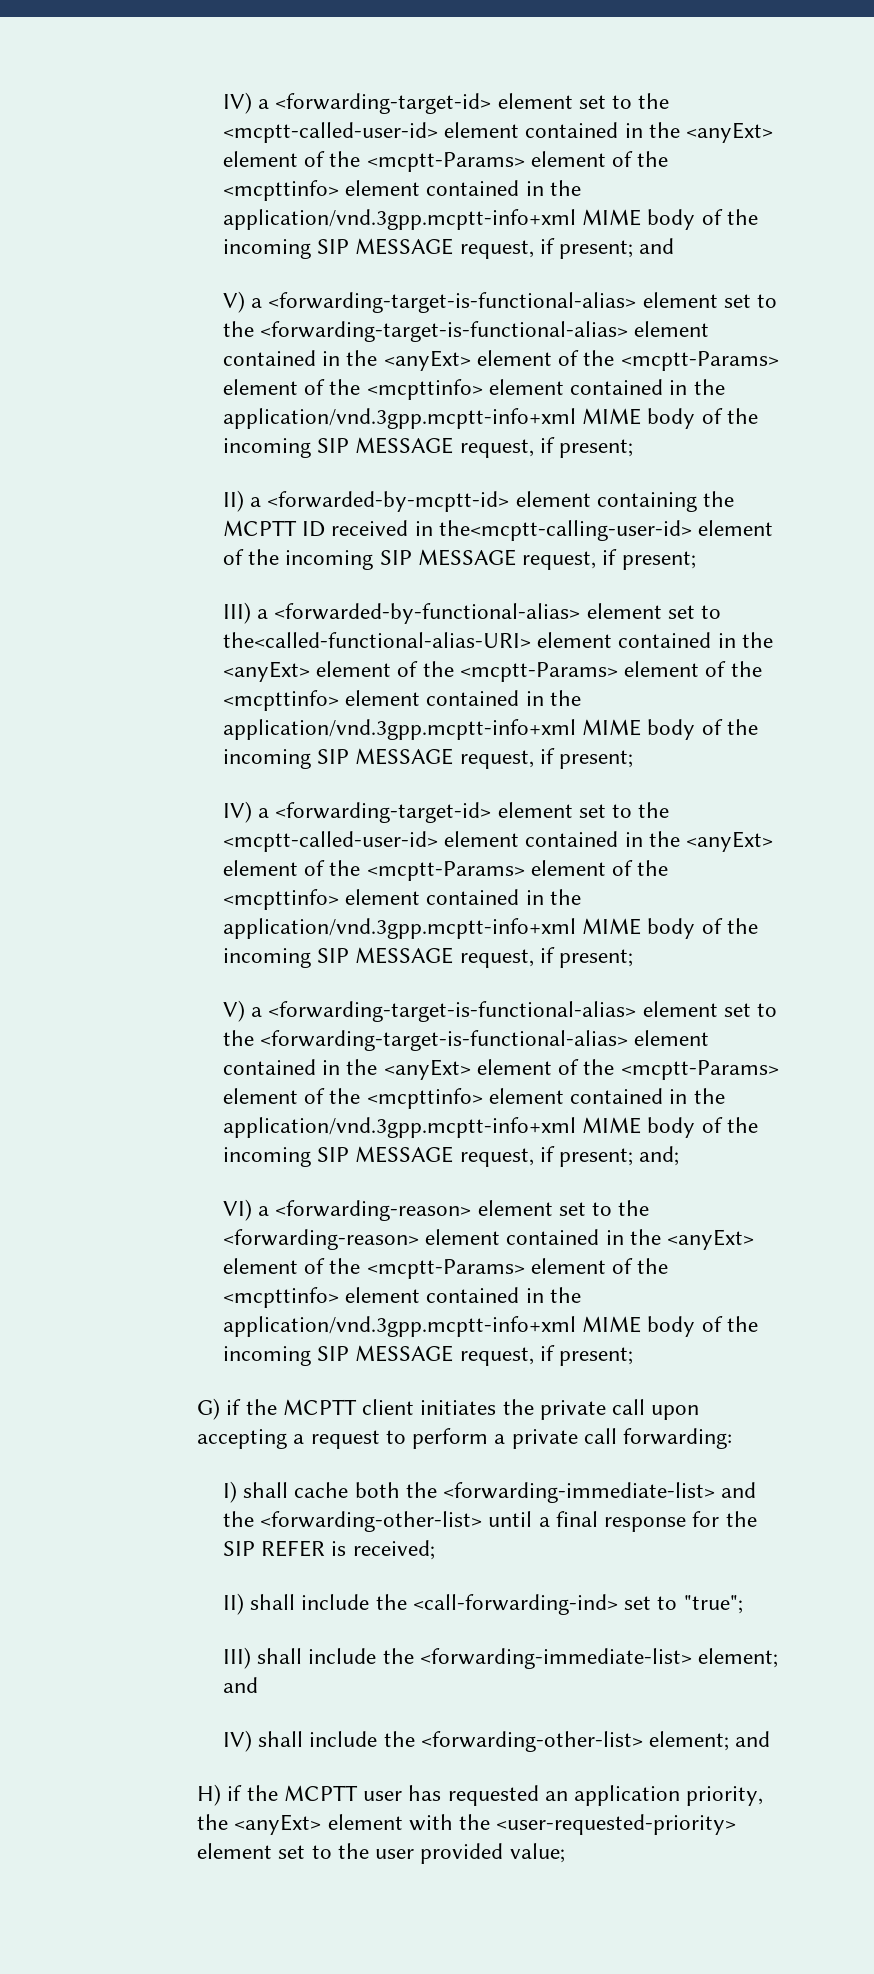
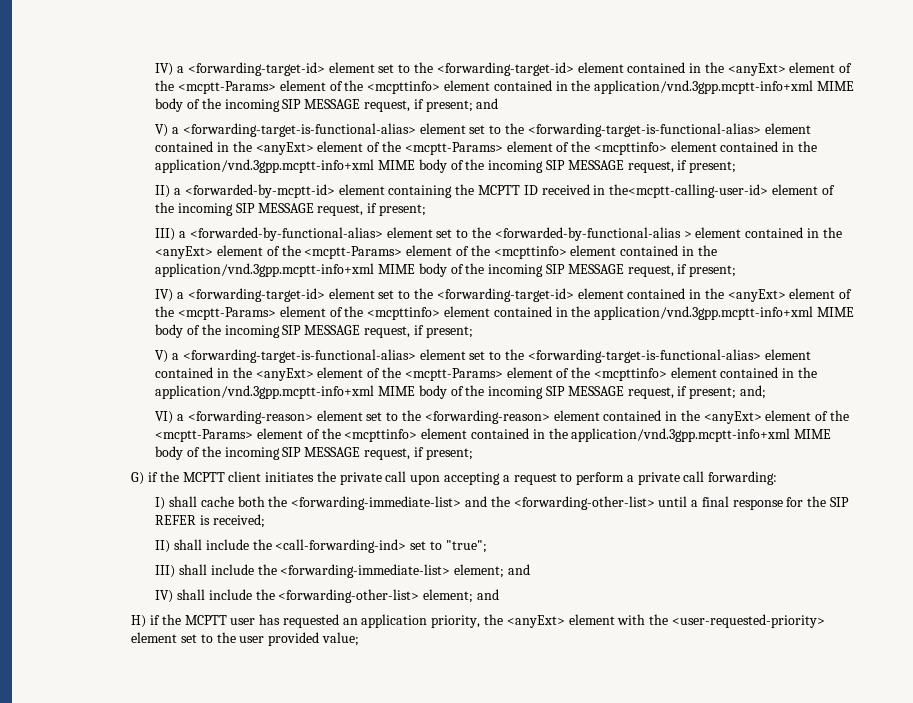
- IV) a <forwarding-target-id> element set to the <mcptt-called-user-id> element contained in the <anyExt> element of the <mcptt-Params> element of the <mcpttinfo> element contained in the application/vnd.3gpp.mcptt-info+xml MIME body of the incoming SIP MESSAGE request, if present; and
+ IV) a <forwarding-target-id> element set to the <forwarding-target-id> element contained in the <anyExt> element of the <mcptt-Params> element of the <mcpttinfo> element contained in the application/vnd.3gpp.mcptt-info+xml MIME body of the incoming SIP MESSAGE request, if present; and
- III) a <forwarded-by-functional-alias> element set to the<called-functional-alias-URI> element contained in the <anyExt> element of the <mcptt-Params> element of the <mcpttinfo> element contained in the application/vnd.3gpp.mcptt-info+xml MIME body of the incoming SIP MESSAGE request, if present;
- IV) a <forwarding-target-id> element set to the <mcptt-called-user-id> element contained in the <anyExt> element of the <mcptt-Params> element of the <mcpttinfo> element contained in the application/vnd.3gpp.mcptt-info+xml MIME body of the incoming SIP MESSAGE request, if present;
+ III) a <forwarded-by-functional-alias> element set to the <forwarded-by-functional-alias > element contained in the <anyExt> element of the <mcptt-Params> element of the <mcpttinfo> element contained in the application/vnd.3gpp.mcptt-info+xml MIME body of the incoming SIP MESSAGE request, if present;
+ IV) a <forwarding-target-id> element set to the <forwarding-target-id> element contained in the <anyExt> element of the <mcptt-Params> element of the <mcpttinfo> element contained in the application/vnd.3gpp.mcptt-info+xml MIME body of the incoming SIP MESSAGE request, if present;

